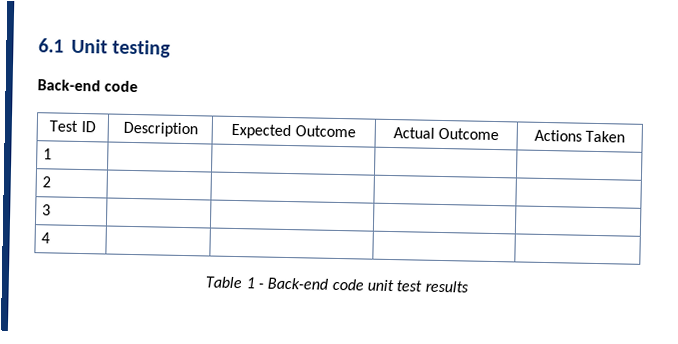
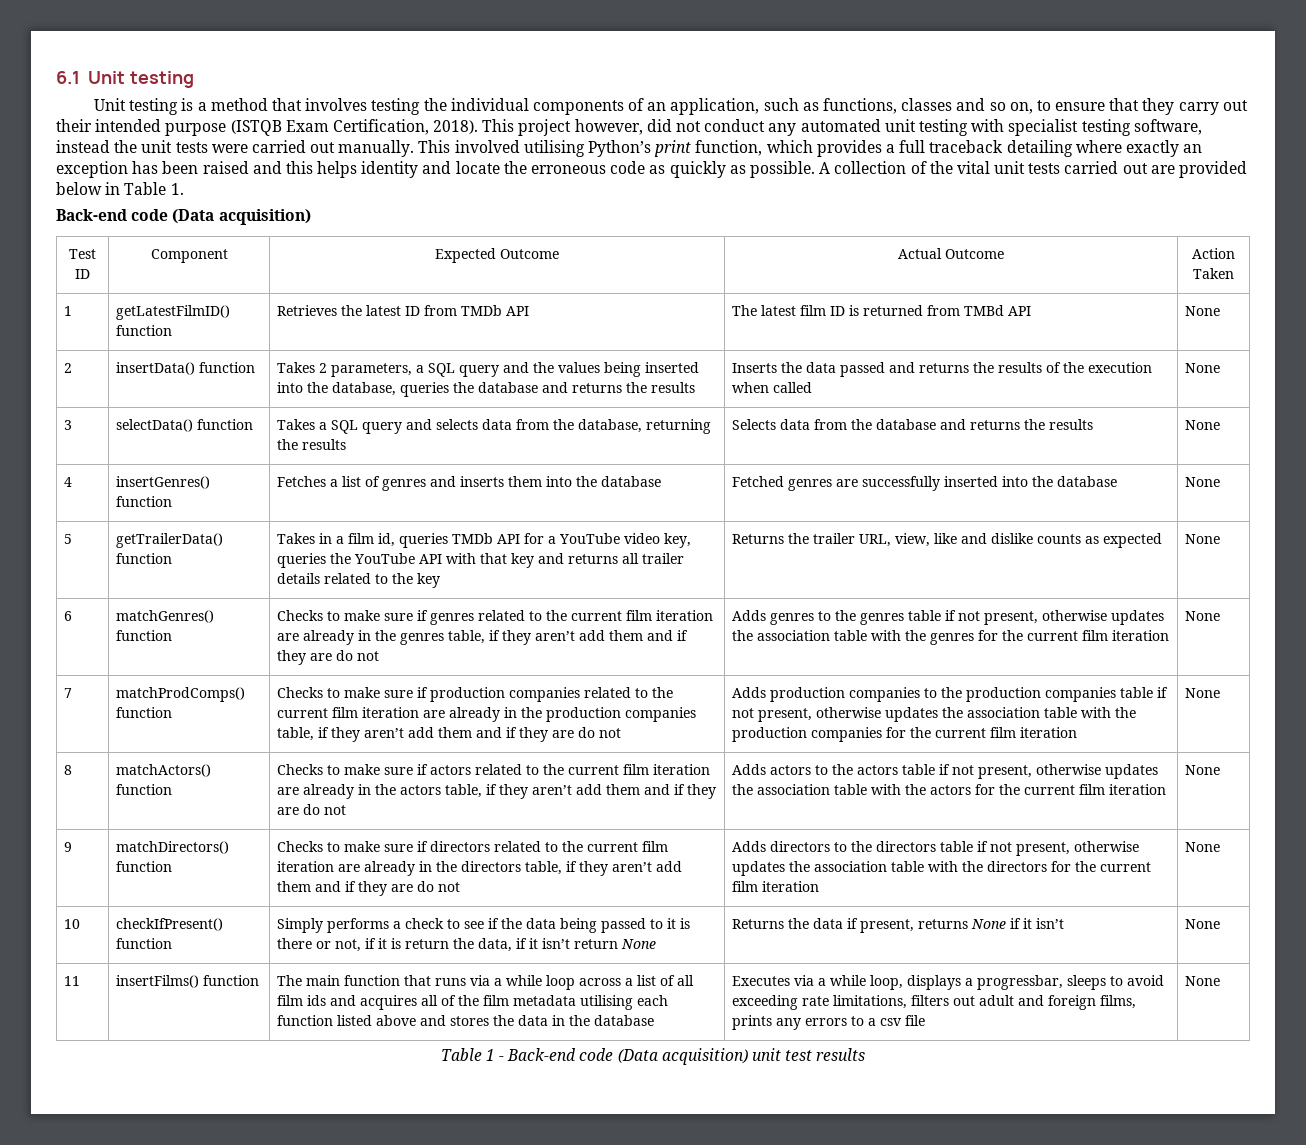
  6.1 Unit testing
- Back-end code
+ Unit testing is a method that involves testing the individual components of an application, such as functions, classes and so on, to ensure that they carry out their intended purpose (ISTQB Exam Certification, 2018). This project however, did not conduct any automated unit testing with specialist testing software, instead the unit tests were carried out manually. This involved utilising Python’s print function, which provides a full traceback detailing where exactly an exception has been raised and this helps identity and locate the erroneous code as quickly as possible. A collection of the vital unit tests carried out are provided below in Table 1.
+ Back-end code (Data acquisition)
- Test ID | Description | Expected Outcome | Actual Outcome | Actions Taken
+ Test ID | Component | Expected Outcome | Actual Outcome | Action Taken
- 1 | | | |
- 2 | | | |
- 3 | | | |
- 4 | | | |
+ 1 | getLatestFilmID() function | Retrieves the latest ID from TMDb API | The latest film ID is returned from TMBd API | None
+ 2 | insertData() function | Takes 2 parameters, a SQL query and the values being inserted into the database, queries the database and returns the results | Inserts the data passed and returns the results of the execution when called | None
+ 3 | selectData() function | Takes a SQL query and selects data from the database, returning the results | Selects data from the database and returns the results | None
+ 4 | insertGenres() function | Fetches a list of genres and inserts them into the database | Fetched genres are successfully inserted into the database | None
+ 5 | getTrailerData() function | Takes in a film id, queries TMDb API for a YouTube video key, queries the YouTube API with that key and returns all trailer details related to the key | Returns the trailer URL, view, like and dislike counts as expected | None
+ 6 | matchGenres() function | Checks to make sure if genres related to the current film iteration are already in the genres table, if they aren’t add them and if they are do not | Adds genres to the genres table if not present, otherwise updates the association table with the genres for the current film iteration | None
+ 7 | matchProdComps() function | Checks to make sure if production companies related to the current film iteration are already in the production companies table, if they aren’t add them and if they are do not | Adds production companies to the production companies table if not present, otherwise updates the association table with the production companies for the current film iteration | None
+ 8 | matchActors() function | Checks to make sure if actors related to the current film iteration are already in the actors table, if they aren’t add them and if they are do not | Adds actors to the actors table if not present, otherwise updates the association table with the actors for the current film iteration | None
+ 9 | matchDirectors() function | Checks to make sure if directors related to the current film iteration are already in the directors table, if they aren’t add them and if they are do not | Adds directors to the directors table if not present, otherwise updates the association table with the directors for the current film iteration | None
+ 10 | checkIfPresent() function | Simply performs a check to see if the data being passed to it is there or not, if it is return the data, if it isn’t return None | Returns the data if present, returns None if it isn’t | None
+ 11 | insertFilms() function | The main function that runs via a while loop across a list of all film ids and acquires all of the film metadata utilising each function listed above and stores the data in the database | Executes via a while loop, displays a progressbar, sleeps to avoid exceeding rate limitations, filters out adult and foreign films, prints any errors to a csv file | None
- Table 1 - Back-end code unit test results
+ Table 1 - Back-end code (Data acquisition) unit test results

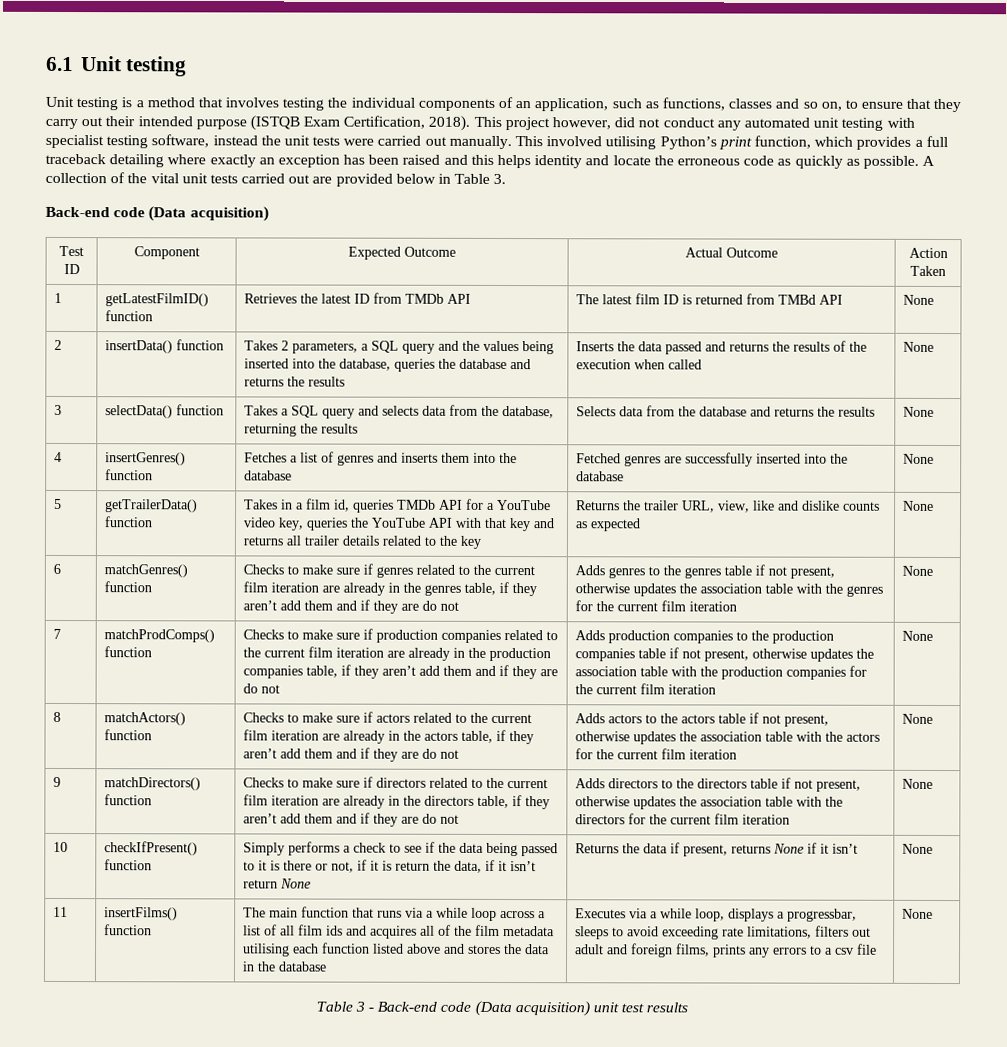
- A collection of the vital unit tests carried out are provided below in Table 1.
+ A collection of the vital unit tests carried out are provided below in Table 3.
- Table 1 - Back-end code (Data acquisition) unit test results
+ Table 3 - Back-end code (Data acquisition) unit test results

